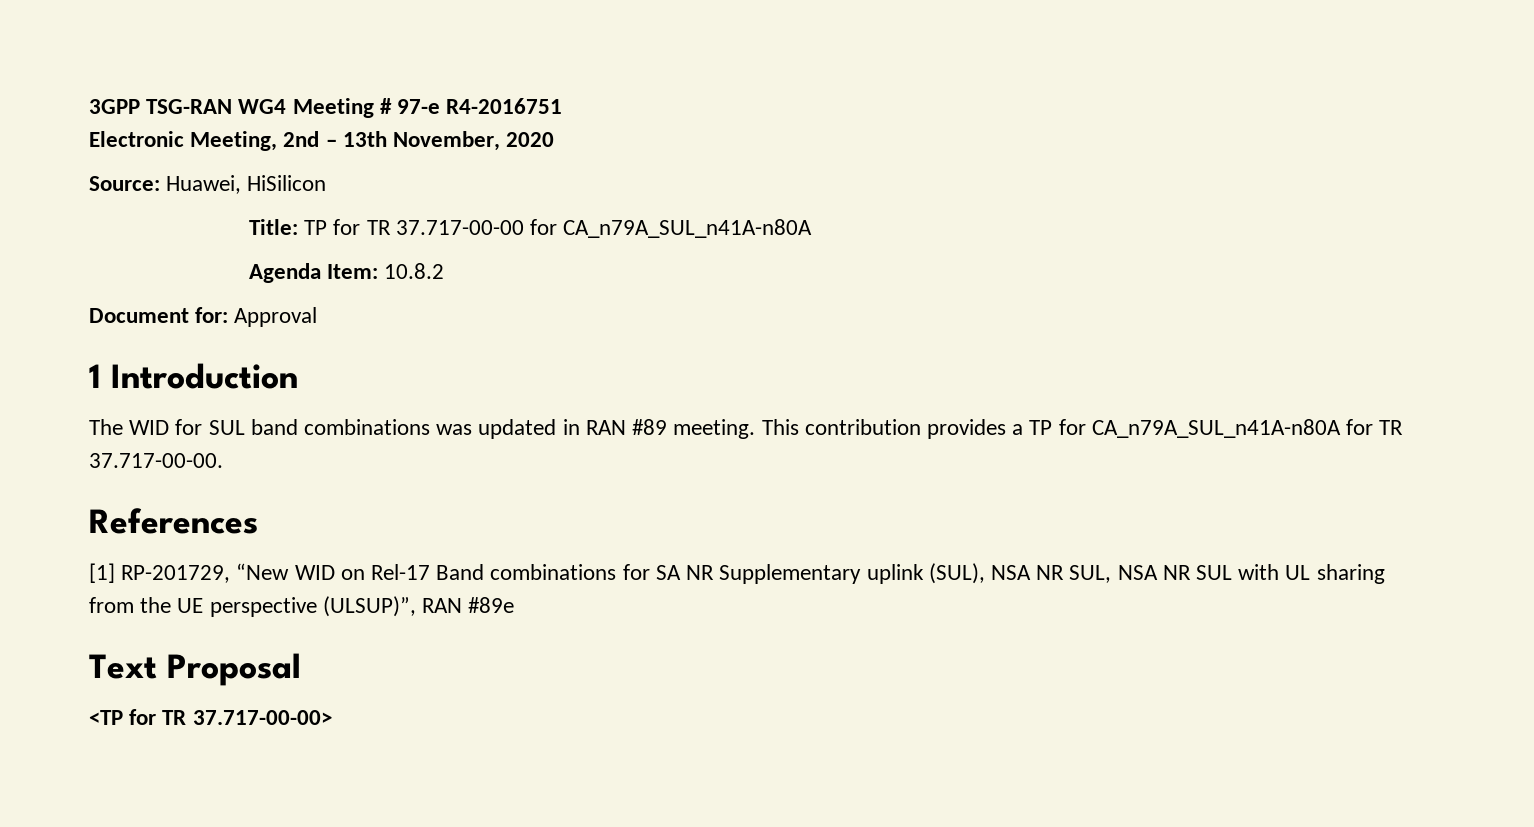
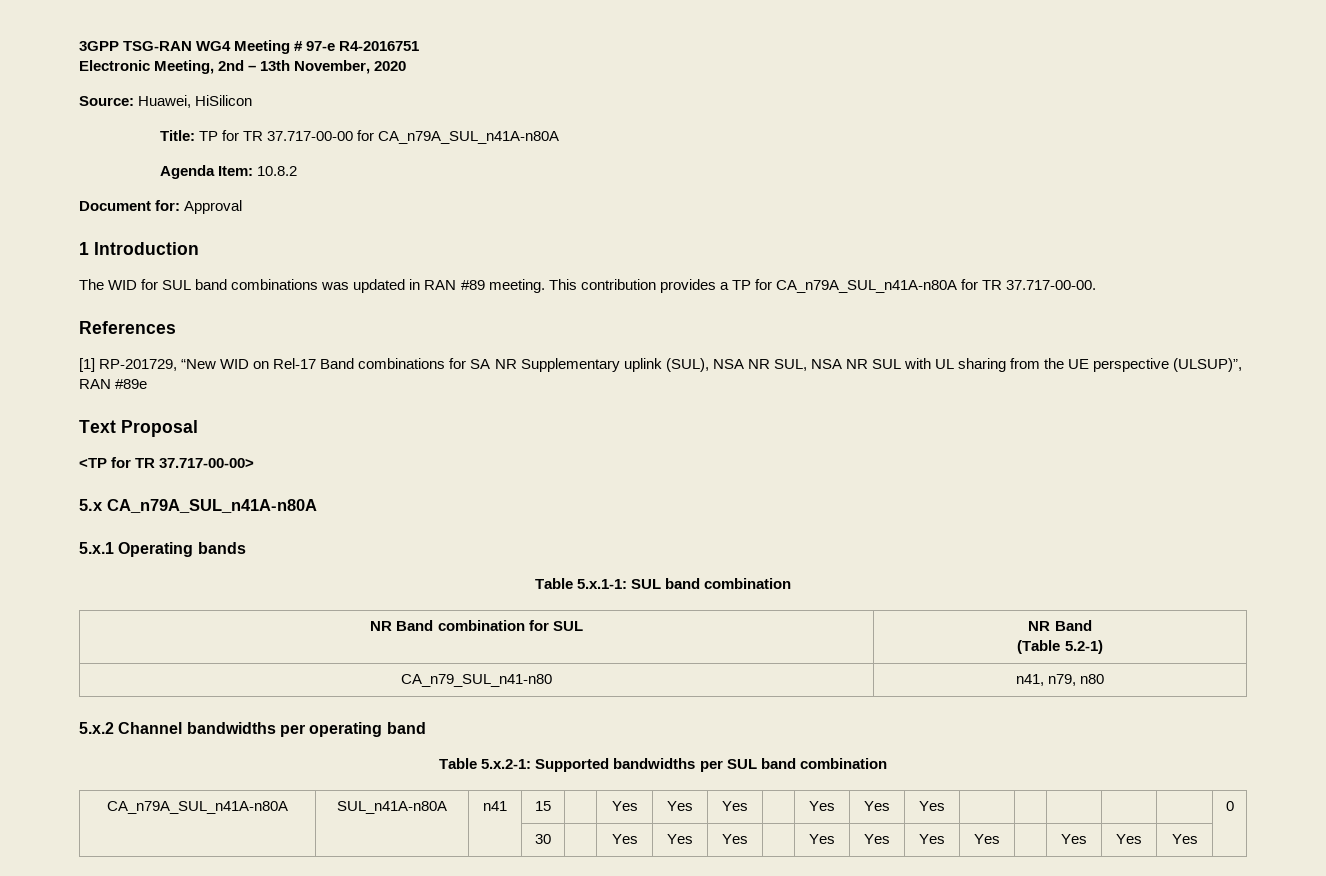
+ 5.x CA_n79A_SUL_n41A-n80A
+ 5.x.1 Operating bands
+ Table 5.x.1-1: SUL band combination
+ NR Band combination for SUL | NR Band
+ (Table 5.2-1)
+ CA_n79_SUL_n41-n80 | n41, n79, n80
+ 5.x.2 Channel bandwidths per operating band
+ Table 5.x.2-1: Supported bandwidths per SUL band combination
+ CA_n79A_SUL_n41A-n80A | SUL_n41A-n80A | n41 | 15 | | Yes | Yes | Yes | | Yes | Yes | Yes | | | | | | 0
+ | | | 30 | | Yes | Yes | Yes | | Yes | Yes | Yes | Yes | | Yes | Yes | Yes |

